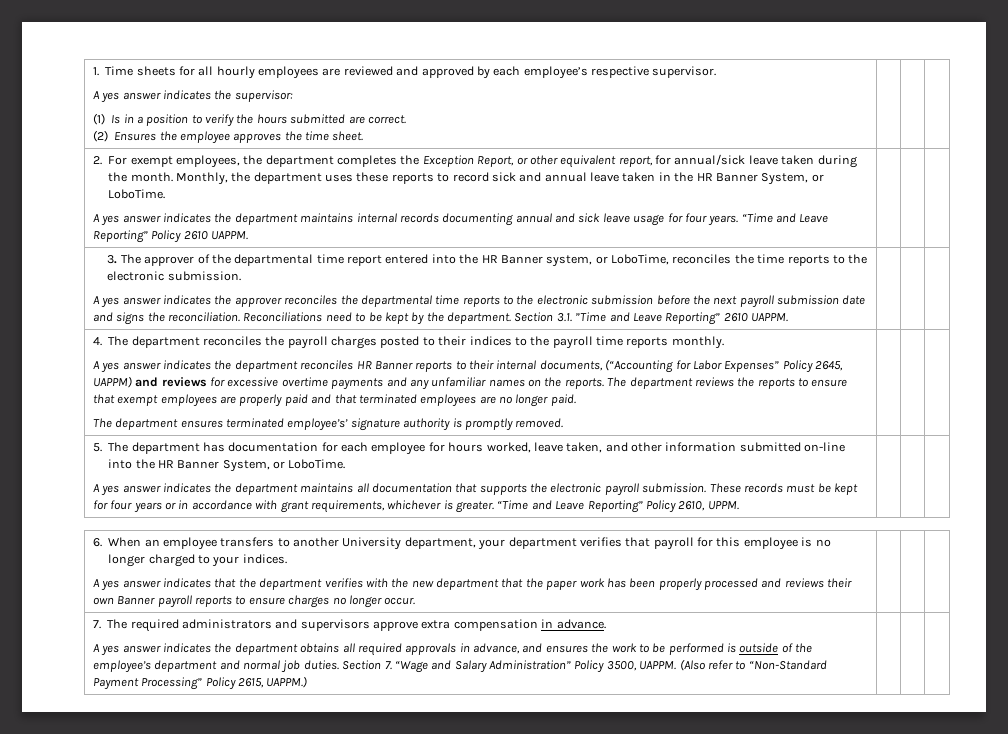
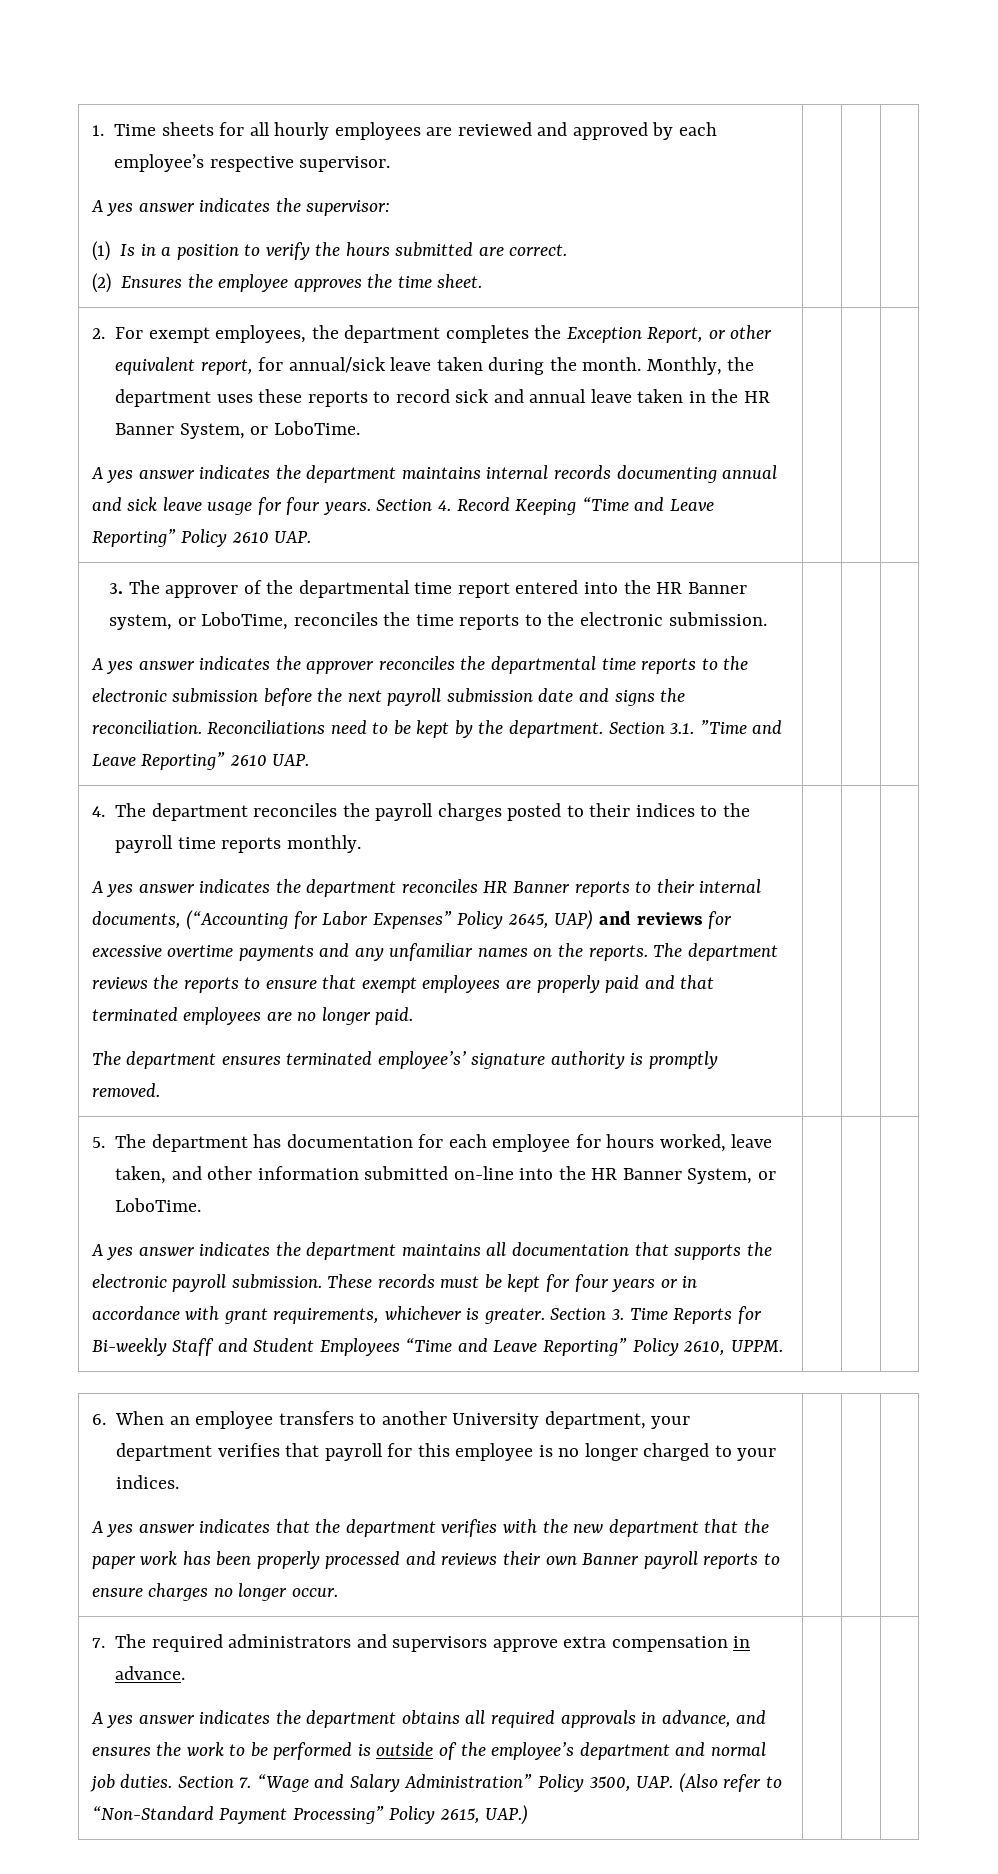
- “Time and Leave Reporting” Policy 2610 UAPPM.
+ Section 4. Record Keeping “Time and Leave Reporting” Policy 2610 UAP.
- Section 3.1. ”Time and Leave Reporting” 2610 UAPPM.
+ Section 3.1. ”Time and Leave Reporting” 2610 UAP.
- A yes answer indicates the department reconciles HR Banner reports to their internal documents, (“Accounting for Labor Expenses” Policy 2645, UAPPM) and reviews for excessive overtime payments and any unfamiliar names on the reports.
+ A yes answer indicates the department reconciles HR Banner reports to their internal documents, (“Accounting for Labor Expenses” Policy 2645, UAP) and reviews for excessive overtime payments and any unfamiliar names on the reports.
- “Time and Leave Reporting” Policy 2610, UPPM.
+ Section 3. Time Reports for Bi-weekly Staff and Student Employees “Time and Leave Reporting” Policy 2610, UPPM.
- Section 7. “Wage and Salary Administration” Policy 3500, UAPPM. (Also refer to “Non-Standard Payment Processing” Policy 2615, UAPPM.)
+ Section 7. “Wage and Salary Administration” Policy 3500, UAP. (Also refer to “Non-Standard Payment Processing” Policy 2615, UAP.)

